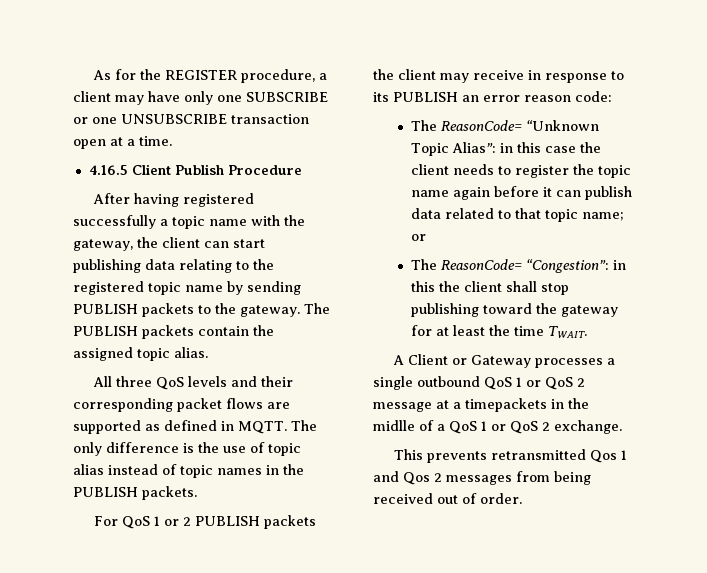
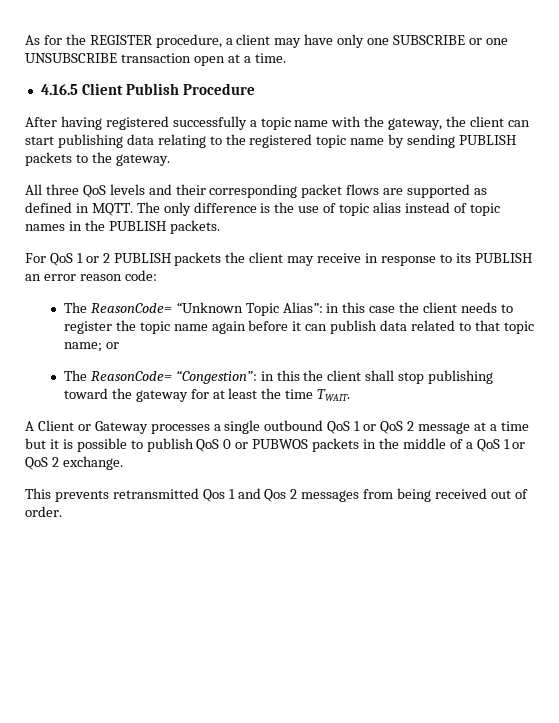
- The PUBLISH packets contain the assigned topic alias.
- A Client or Gateway processes a single outbound QoS 1 or QoS 2 message at a timepackets in the midlle of a QoS 1 or QoS 2 exchange.
+ A Client or Gateway processes a single outbound QoS 1 or QoS 2 message at a time but it is possible to publish QoS 0 or PUBWOS packets in the middle of a QoS 1 or QoS 2 exchange.

